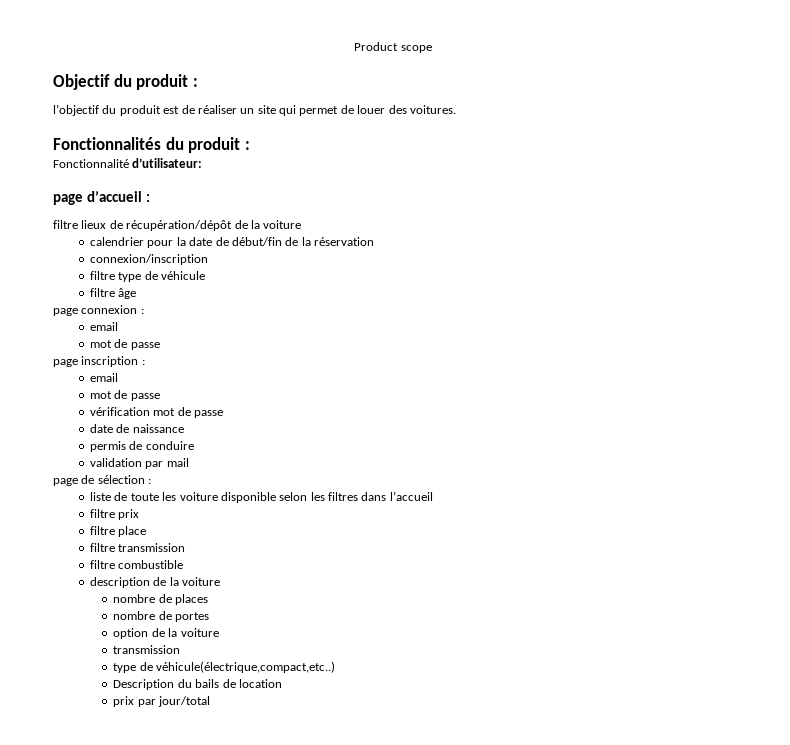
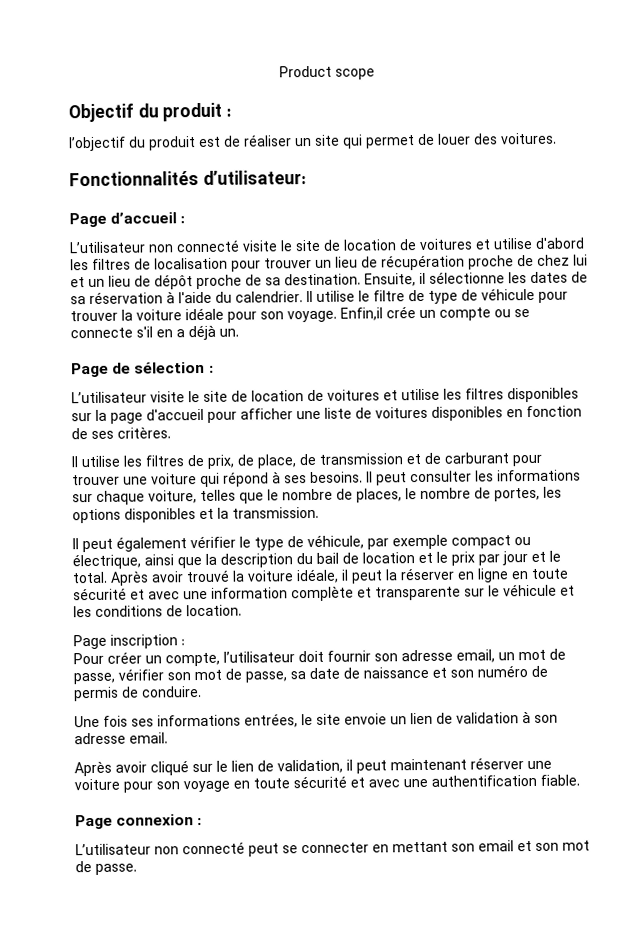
- Fonctionnalités du produit :
- Fonctionnalité d’utilisateur:
+ Fonctionnalités d’utilisateur:
- page d’accueil :
+ Page d’accueil :
- filtre lieux de récupération/dépôt de la voiture
- calendrier pour la date de début/fin de la réservation
- connexion/inscription
- filtre type de véhicule
- filtre âge
- page connexion :
- email
- mot de passe
- page inscription :
- email
- mot de passe
- vérification mot de passe
- date de naissance
- permis de conduire
- validation par mail
- page de sélection :
- liste de toute les voiture disponible selon les filtres dans l’accueil
- filtre prix
- filtre place
- filtre transmission
- filtre combustible
- description de la voiture
- nombre de places
- nombre de portes
- option de la voiture
- transmission
- type de véhicule(électrique,compact,etc..)
- Description du bails de location
- prix par jour/total
+ L’utilisateur non connecté visite le site de location de voitures et utilise d'abord les filtres de localisation pour trouver un lieu de récupération proche de chez lui et un lieu de dépôt proche de sa destination. Ensuite, il sélectionne les dates de sa réservation à l'aide du calendrier. Il utilise le filtre de type de véhicule pour trouver la voiture idéale pour son voyage. Enfin,il crée un compte ou se connecte s'il en a déjà un.
+ Page de sélection :
+ L’utilisateur visite le site de location de voitures et utilise les filtres disponibles sur la page d'accueil pour afficher une liste de voitures disponibles en fonction de ses critères.
+ Il utilise les filtres de prix, de place, de transmission et de carburant pour trouver une voiture qui répond à ses besoins. Il peut consulter les informations sur chaque voiture, telles que le nombre de places, le nombre de portes, les options disponibles et la transmission.
+ Il peut également vérifier le type de véhicule, par exemple compact ou électrique, ainsi que la description du bail de location et le prix par jour et le total. Après avoir trouvé la voiture idéale, il peut la réserver en ligne en toute sécurité et avec une information complète et transparente sur le véhicule et les conditions de location.
+ Page inscription :
+ Pour créer un compte, l’utilisateur doit fournir son adresse email, un mot de passe, vérifier son mot de passe, sa date de naissance et son numéro de permis de conduire.
+ Une fois ses informations entrées, le site envoie un lien de validation à son adresse email.
+ Après avoir cliqué sur le lien de validation, il peut maintenant réserver une voiture pour son voyage en toute sécurité et avec une authentification fiable.
+ Page connexion :
+ L’utilisateur non connecté peut se connecter en mettant son email et son mot de passe.

